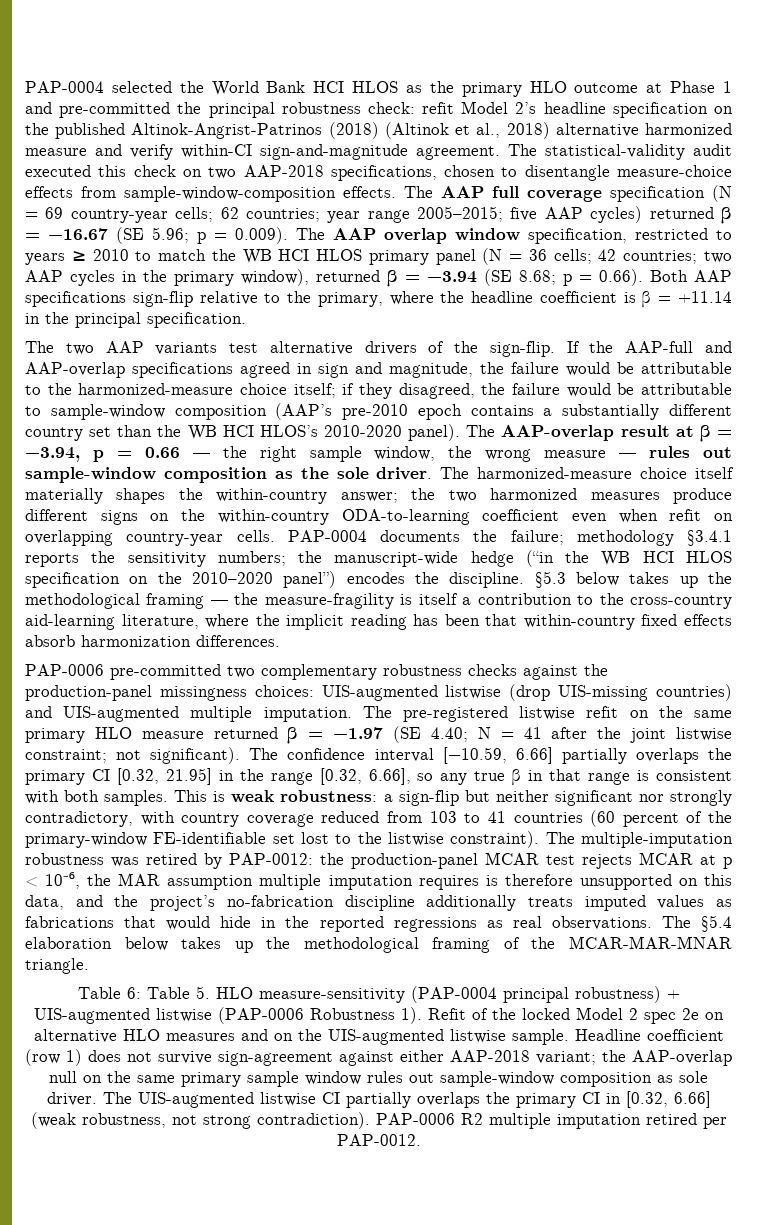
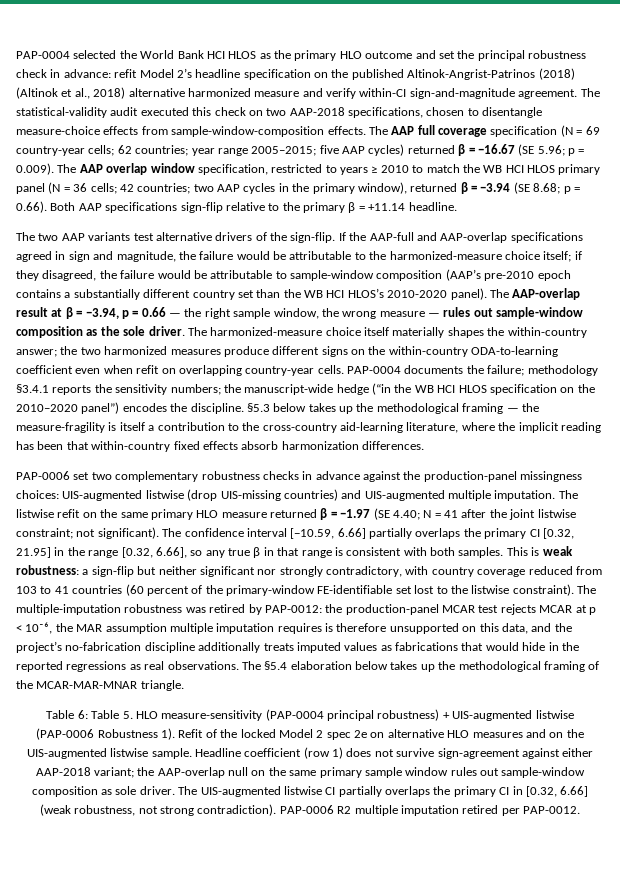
- PAP-0004 selected the World Bank HCI HLOS as the primary HLO outcome at Phase 1 and pre-committed the principal robustness check: refit Model 2’s headline specification on the published Altinok-Angrist-Patrinos (2018) (Altinok et al., 2018) alternative harmonized measure and verify within-CI sign-and-magnitude agreement.
+ PAP-0004 selected the World Bank HCI HLOS as the primary HLO outcome and set the principal robustness check in advance: refit Model 2’s headline specification on the published Altinok-Angrist-Patrinos (2018) (Altinok et al., 2018) alternative harmonized measure and verify within-CI sign-and-magnitude agreement.
- p = 0.66). Both AAP specifications sign-flip relative to the primary, where the headline coefficient is β = +11.14 in the principal specification.
+ p = 0.66). Both AAP specifications sign-flip relative to the primary β = +11.14 headline.
- PAP-0006 pre-committed two complementary robustness checks against the production-panel missingness choices: UIS-augmented listwise (drop UIS-missing countries) and UIS-augmented multiple imputation.
+ PAP-0006 set two complementary robustness checks in advance against the production-panel missingness choices: UIS-augmented listwise (drop UIS-missing countries) and UIS-augmented multiple imputation.
- The pre-registered listwise refit on the same primary HLO measure returned β = −1.97 (SE 4.40; N = 41 after the joint listwise constraint; not significant).
+ The listwise refit on the same primary HLO measure returned β = −1.97 (SE 4.40; N = 41 after the joint listwise constraint; not significant).

